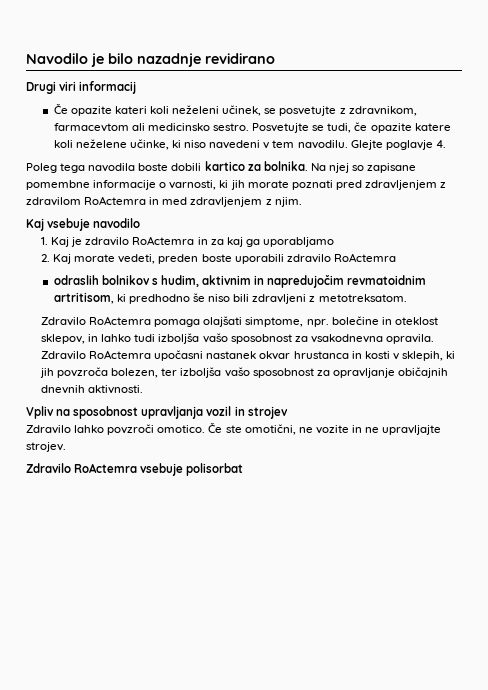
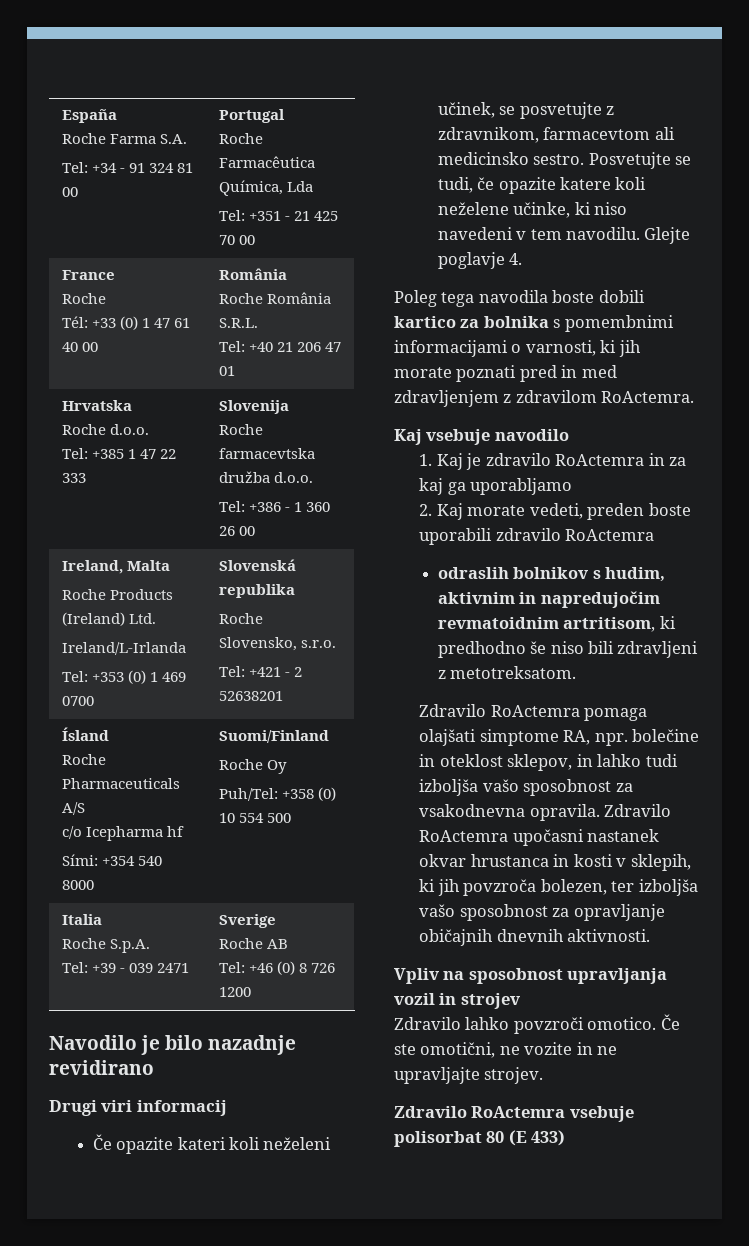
+ España
+ Roche Farma S.A.
+ Tel: +34 - 91 324 81 00 | Portugal
+ Roche Farmacêutica Química, Lda
+ Tel: +351 - 21 425 70 00
+ France
+ Roche
+ Tél: +33 (0) 1 47 61 40 00 | România
+ Roche România S.R.L.
+ Tel: +40 21 206 47 01
+ Hrvatska
+ Roche d.o.o.
+ Tel: +385 1 47 22 333 | Slovenija
+ Roche farmacevtska družba d.o.o.
+ Tel: +386 - 1 360 26 00
+ Ireland, Malta
+ Roche Products (Ireland) Ltd.
+ Ireland/L-Irlanda
+ Tel: +353 (0) 1 469 0700 | Slovenská republika
+ Roche Slovensko, s.r.o.
+ Tel: +421 - 2 52638201
+ Ísland
+ Roche Pharmaceuticals A/S
+ c/o Icepharma hf
+ Sími: +354 540 8000 | Suomi/Finland
+ Roche Oy
+ Puh/Tel: +358 (0) 10 554 500
+ Italia
+ Roche S.p.A.
+ Tel: +39 - 039 2471 | Sverige
+ Roche AB
+ Tel: +46 (0) 8 726 1200
- Poleg tega navodila boste dobili kartico za bolnika. Na njej so zapisane pomembne informacije o varnosti, ki jih morate poznati pred zdravljenjem z zdravilom RoActemra in med zdravljenjem z njim.
+ Poleg tega navodila boste dobili kartico za bolnika s pomembnimi informacijami o varnosti, ki jih morate poznati pred in med zdravljenjem z zdravilom RoActemra.
- Zdravilo RoActemra pomaga olajšati simptome, npr. bolečine in oteklost sklepov, in lahko tudi izboljša vašo sposobnost za vsakodnevna opravila.
+ Zdravilo RoActemra pomaga olajšati simptome RA, npr. bolečine in oteklost sklepov, in lahko tudi izboljša vašo sposobnost za vsakodnevna opravila.
- Zdravilo RoActemra vsebuje polisorbat
+ Zdravilo RoActemra vsebuje polisorbat 80 (E 433)

